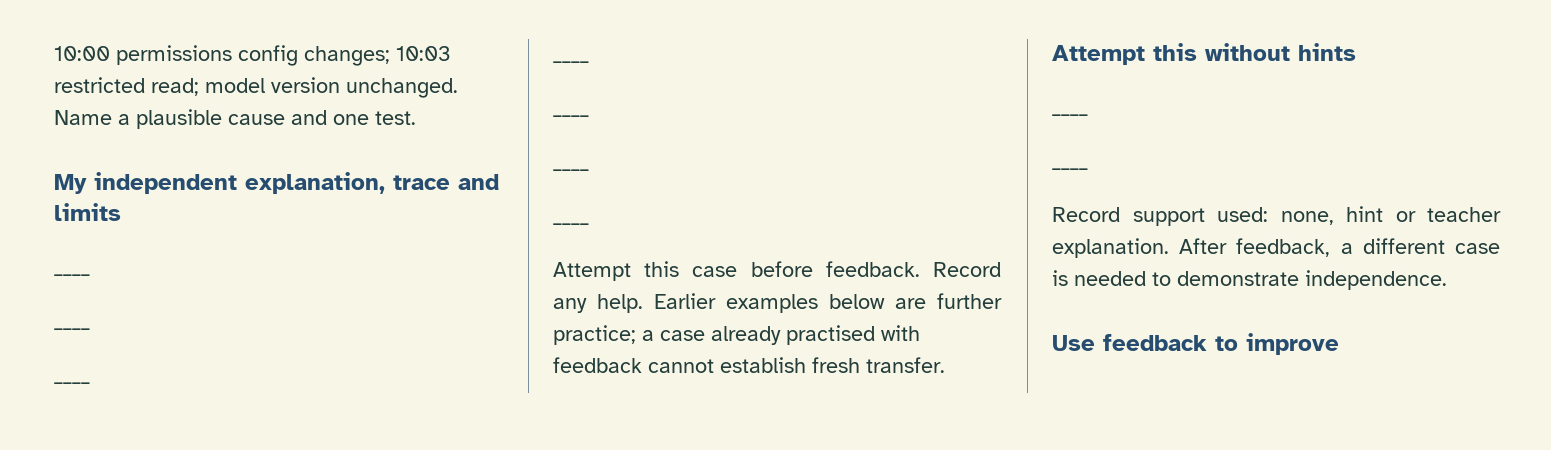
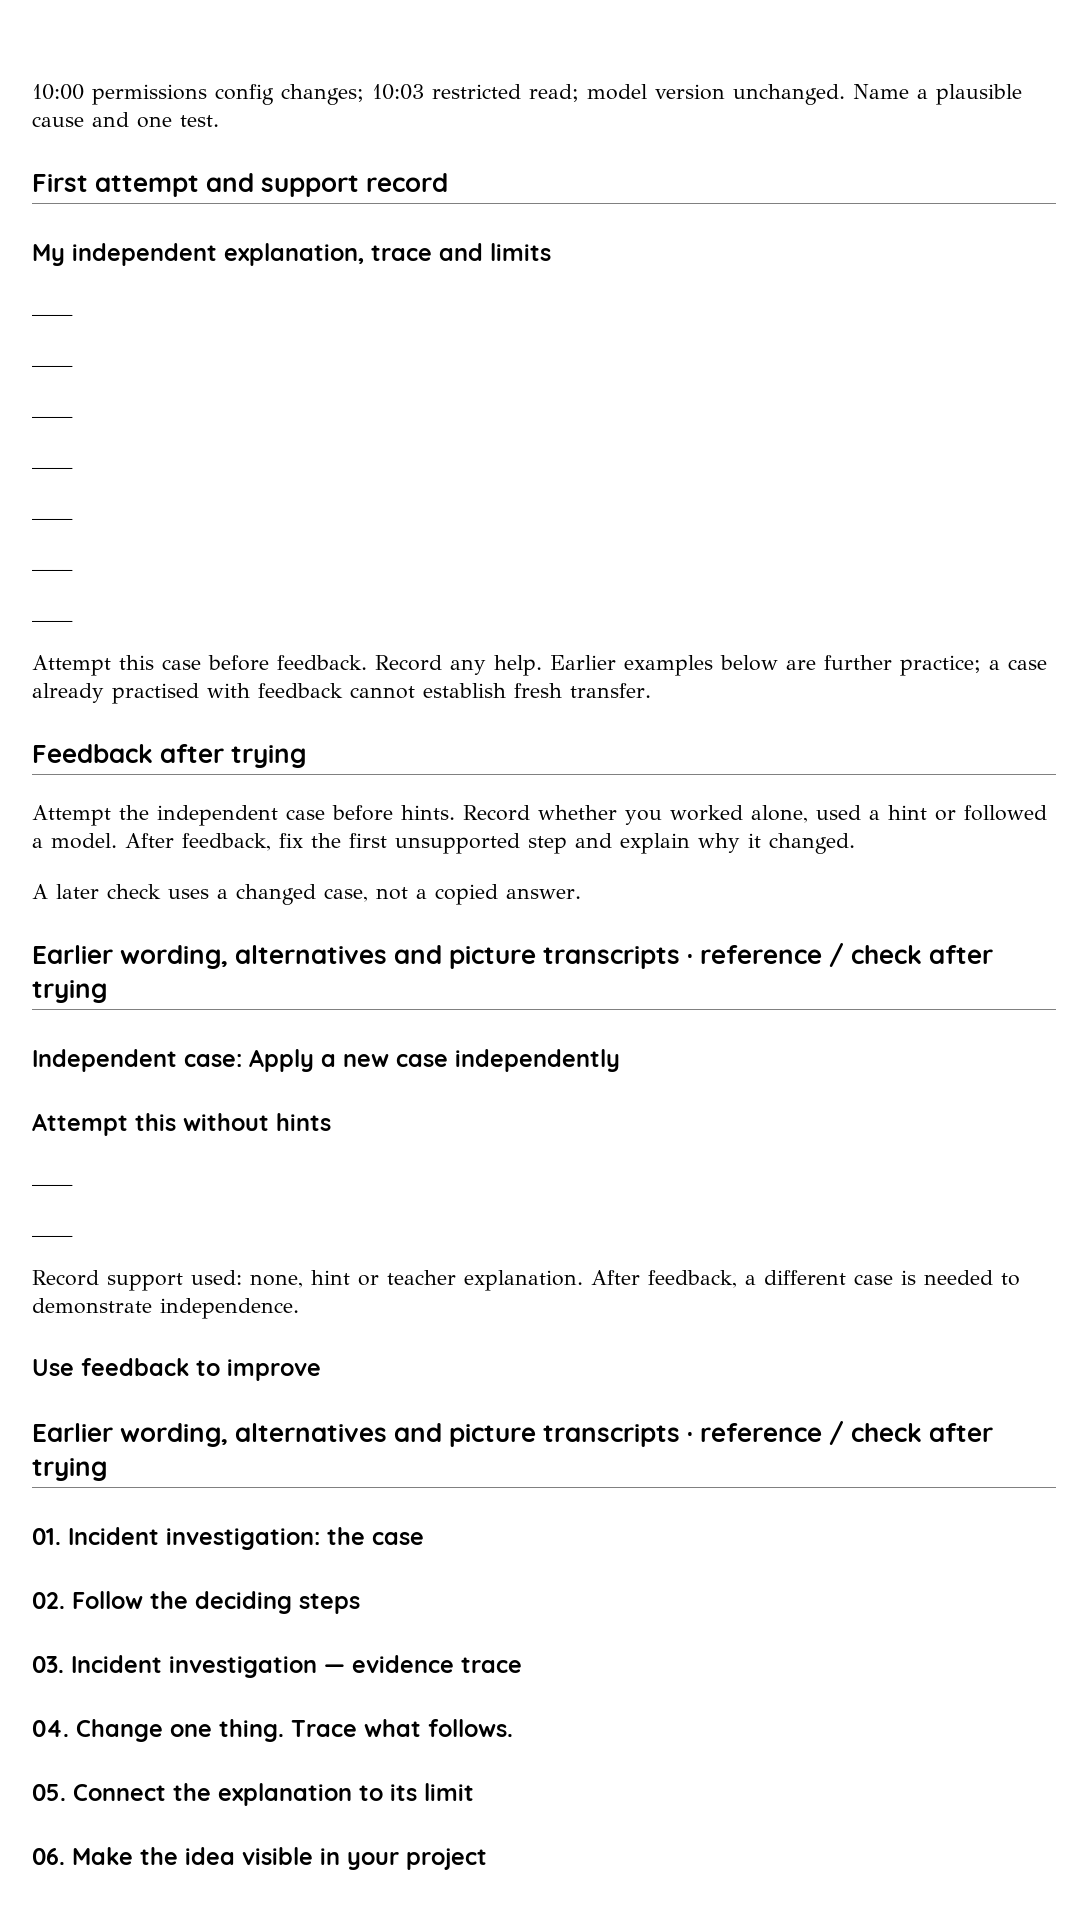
+ First attempt and support record
+ Feedback after trying
+ Attempt the independent case before hints. Record whether you worked alone, used a hint or followed a model. After feedback, fix the first unsupported step and explain why it changed.
+ A later check uses a changed case, not a copied answer.
+ Earlier wording, alternatives and picture transcripts · reference / check after trying
+ Independent case: Apply a new case independently
  Use feedback to improve
+ Earlier wording, alternatives and picture transcripts · reference / check after trying
+ 01. Incident investigation: the case
+ 02. Follow the deciding steps
+ 03. Incident investigation — evidence trace
+ 04. Change one thing. Trace what follows.
+ 05. Connect the explanation to its limit
+ 06. Make the idea visible in your project

